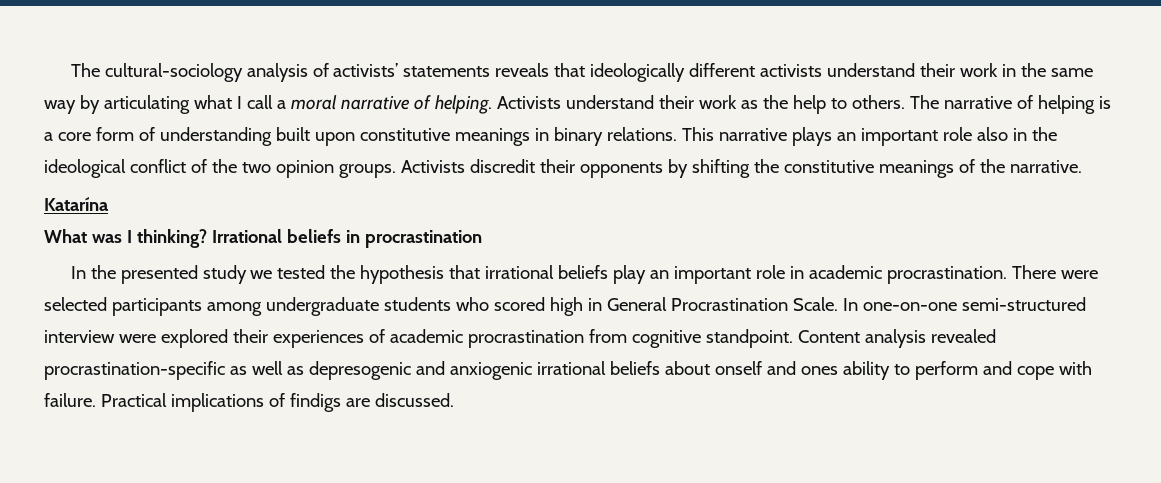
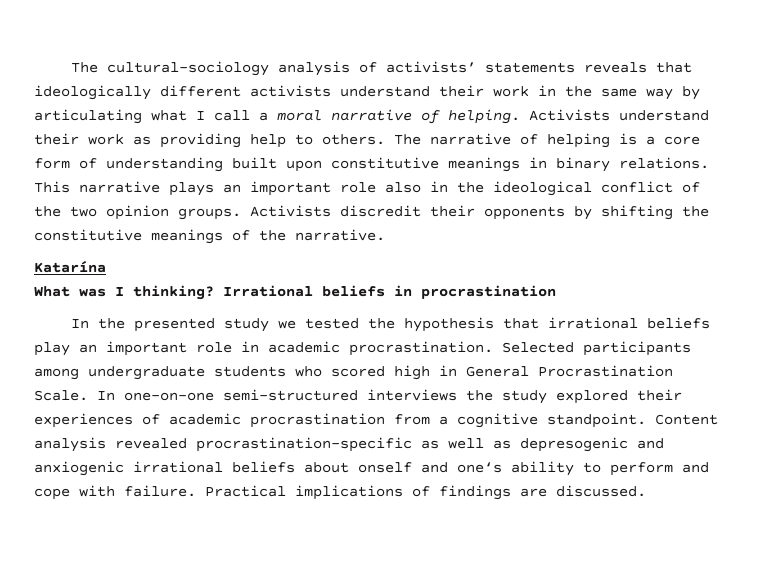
- Activists understand their work as the help to others.
+ Activists understand their work as providing help to others.
- There were selected participants among undergraduate students who scored high in General Procrastination Scale.
+ Selected participants among undergraduate students who scored high in General Procrastination Scale.
- In one-on-one semi-structured interview were explored their experiences of academic procrastination from cognitive standpoint.
+ In one-on-one semi-structured interviews the study explored their experiences of academic procrastination from a cognitive standpoint.
- Content analysis revealed procrastination-specific as well as depresogenic and anxiogenic irrational beliefs about onself and ones ability to perform and cope with failure.
+ Content analysis revealed procrastination-specific as well as depresogenic and anxiogenic irrational beliefs about onself and one‘s ability to perform and cope with failure.
- Practical implications of findigs are discussed.
+ Practical implications of findings are discussed.

